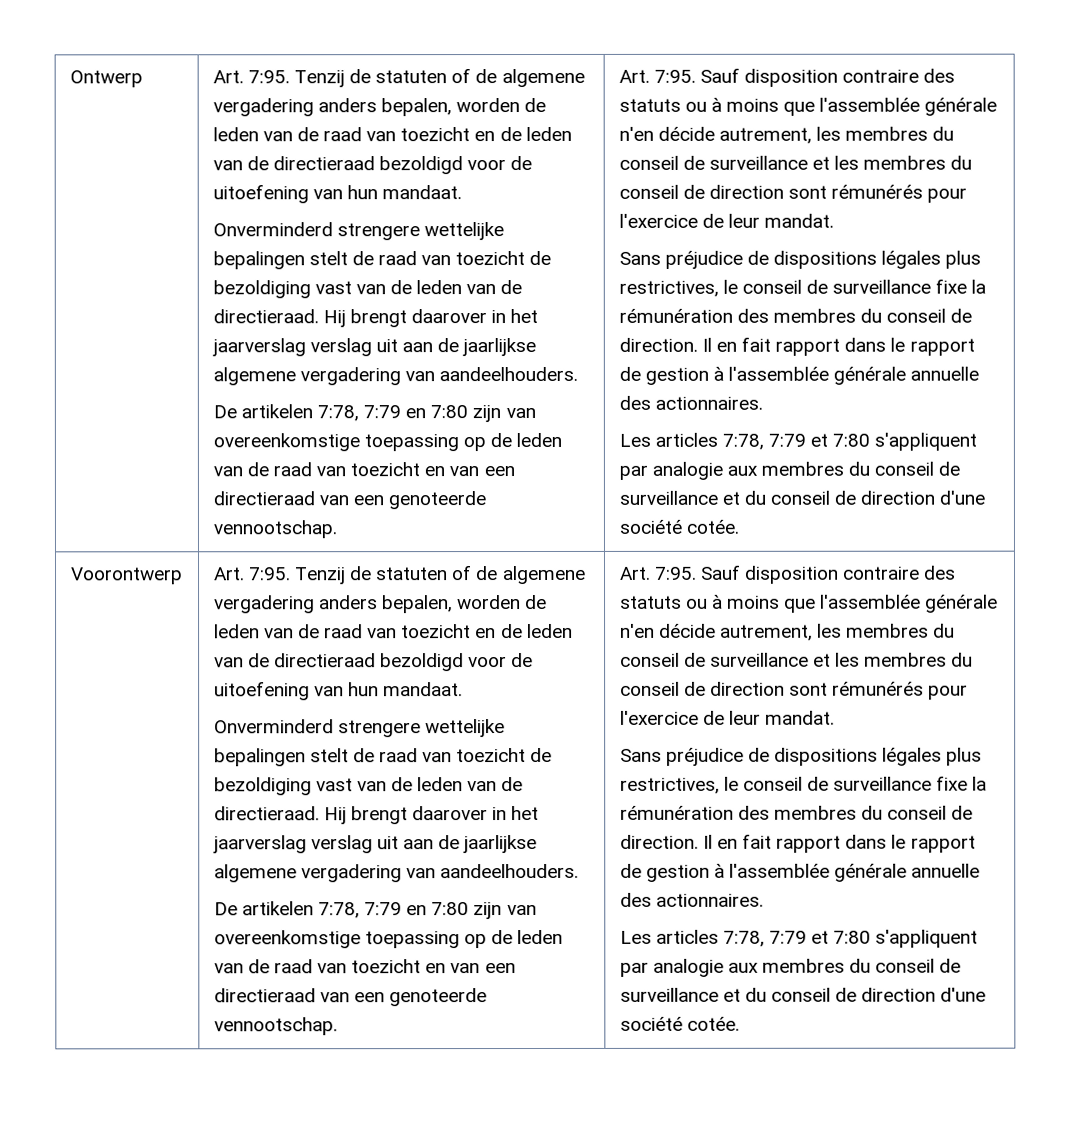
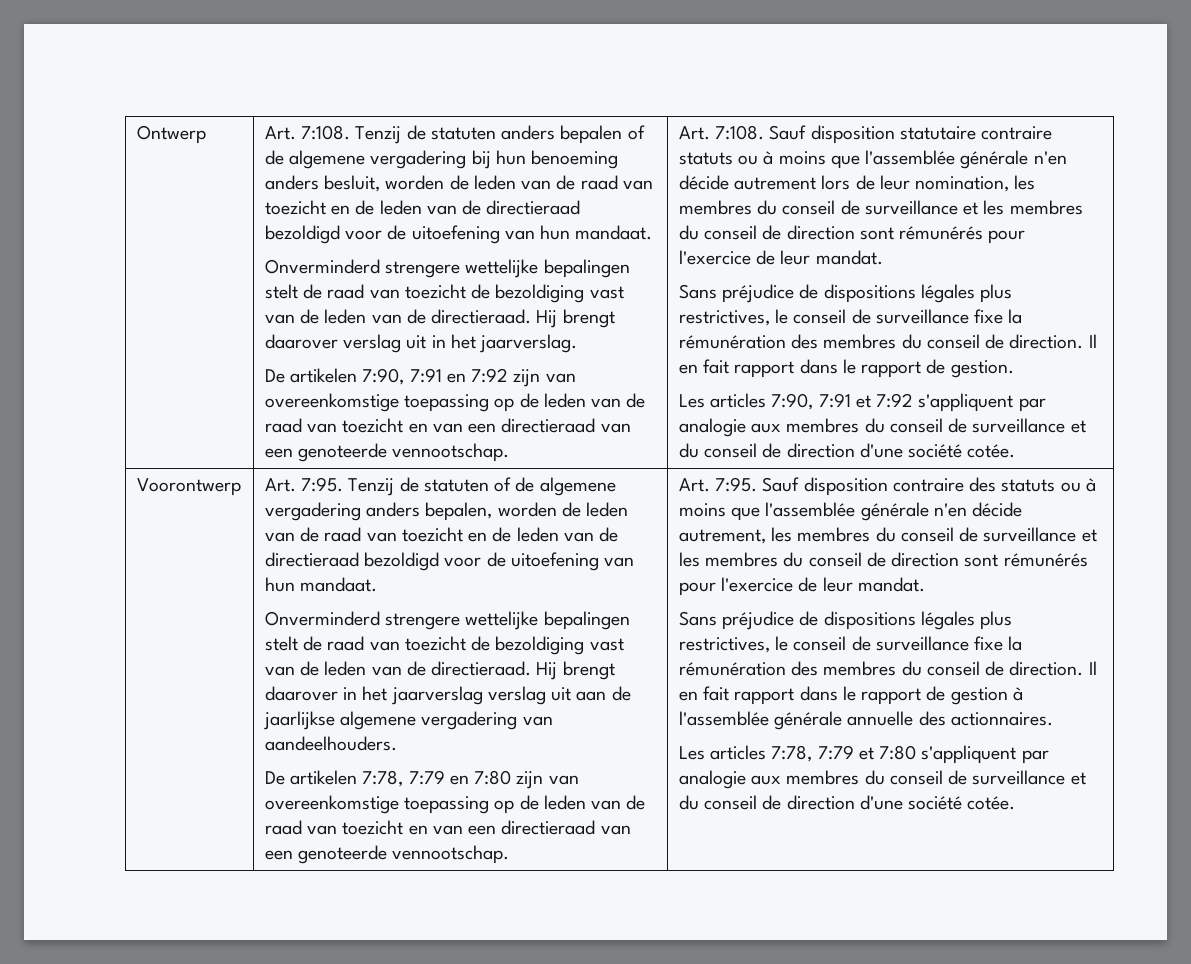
- Ontwerp | Art. 7:95. Tenzij de statuten of de algemene vergadering anders bepalen, worden de leden van de raad van toezicht en de leden van de directieraad bezoldigd voor de uitoefening van hun mandaat.
- Onverminderd strengere wettelijke bepalingen stelt de raad van toezicht de bezoldiging vast van de leden van de directieraad. Hij brengt daarover in het jaarverslag verslag uit aan de jaarlijkse algemene vergadering van aandeelhouders.
- De artikelen 7:78, 7:79 en 7:80 zijn van overeenkomstige toepassing op de leden van de raad van toezicht en van een directieraad van een genoteerde vennootschap. | Art. 7:95. Sauf disposition contraire des statuts ou à moins que l'assemblée générale n'en décide autrement, les membres du conseil de surveillance et les membres du conseil de direction sont rémunérés pour l'exercice de leur mandat.
- Sans préjudice de dispositions légales plus restrictives, le conseil de surveillance fixe la rémunération des membres du conseil de direction. Il en fait rapport dans le rapport de gestion à l'assemblée générale annuelle des actionnaires.
- Les articles 7:78, 7:79 et 7:80 s'appliquent par analogie aux membres du conseil de surveillance et du conseil de direction d'une société cotée.
+ Ontwerp | Art. 7:108. Tenzij de statuten anders bepalen of de algemene vergadering bij hun benoeming anders besluit, worden de leden van de raad van toezicht en de leden van de directieraad bezoldigd voor de uitoefening van hun mandaat.
+ Onverminderd strengere wettelijke bepalingen stelt de raad van toezicht de bezoldiging vast van de leden van de directieraad. Hij brengt daarover verslag uit in het jaarverslag.
+ De artikelen 7:90, 7:91 en 7:92 zijn van overeenkomstige toepassing op de leden van de raad van toezicht en van een directieraad van een genoteerde vennootschap. | Art. 7:108. Sauf disposition statutaire contraire statuts ou à moins que l'assemblée générale n'en décide autrement lors de leur nomination, les membres du conseil de surveillance et les membres du conseil de direction sont rémunérés pour l'exercice de leur mandat.
+ Sans préjudice de dispositions légales plus restrictives, le conseil de surveillance fixe la rémunération des membres du conseil de direction. Il en fait rapport dans le rapport de gestion.
+ Les articles 7:90, 7:91 et 7:92 s'appliquent par analogie aux membres du conseil de surveillance et du conseil de direction d'une société cotée.

